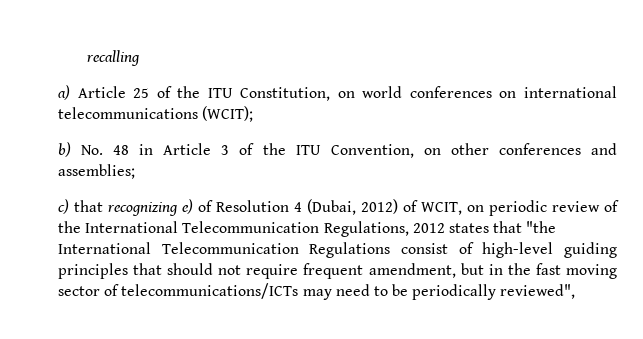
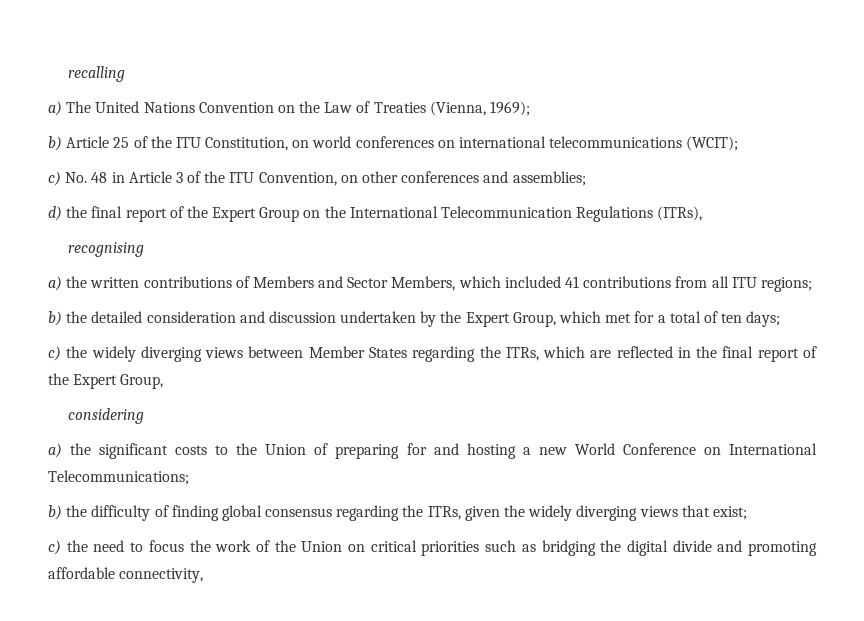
- a) Article 25 of the ITU Constitution, on world conferences on international telecommunications (WCIT);
+ a) The United Nations Convention on the Law of Treaties (Vienna, 1969);
+ b) Article 25 of the ITU Constitution, on world conferences on international telecommunications (WCIT);
- b) No. 48 in Article 3 of the ITU Convention, on other conferences and assemblies;
+ c) No. 48 in Article 3 of the ITU Convention, on other conferences and assemblies;
- c) that recognizing e) of Resolution 4 (Dubai, 2012) of WCIT, on periodic review of the International Telecommunication Regulations, 2012 states that "the International Telecommunication Regulations consist of high-level guiding principles that should not require frequent amendment, but in the fast moving sector of telecommunications/ICTs may need to be periodically reviewed",
+ d) the final report of the Expert Group on the International Telecommunication Regulations (ITRs),
+ recognising
+ a) the written contributions of Members and Sector Members, which included 41 contributions from all ITU regions;
+ b) the detailed consideration and discussion undertaken by the Expert Group, which met for a total of ten days;
+ c) the widely diverging views between Member States regarding the ITRs, which are reflected in the final report of the Expert Group,
+ considering
+ a) the significant costs to the Union of preparing for and hosting a new World Conference on International Telecommunications;
+ b) the difficulty of finding global consensus regarding the ITRs, given the widely diverging views that exist;
+ c) the need to focus the work of the Union on critical priorities such as bridging the digital divide and promoting affordable connectivity,

